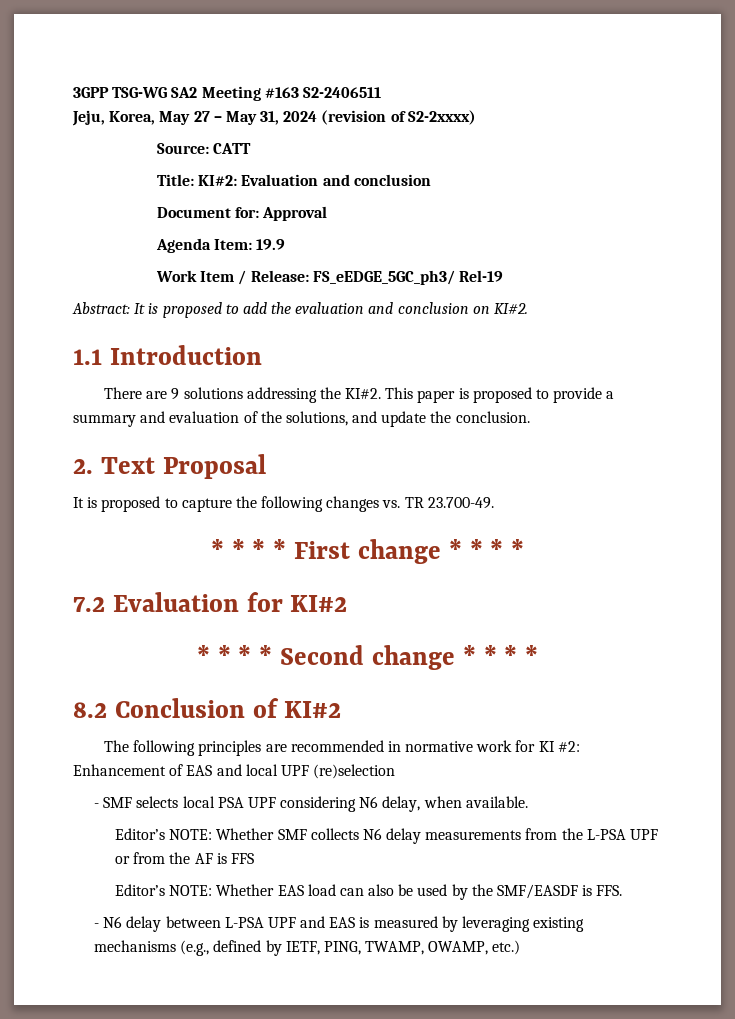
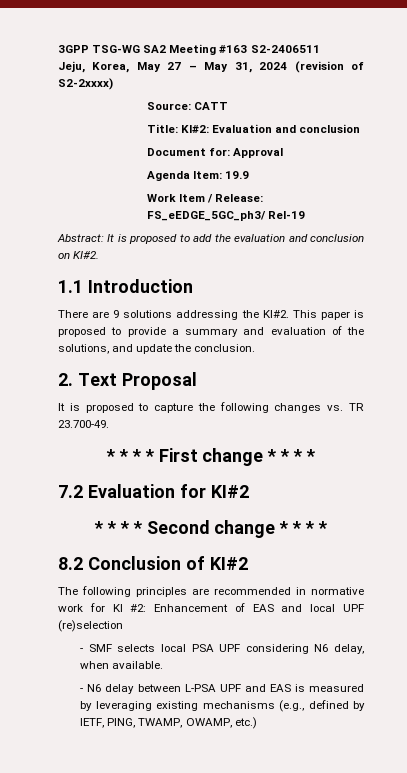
- Editor’s NOTE: Whether SMF collects N6 delay measurements from the L-PSA UPF or from the AF is FFS
- Editor’s NOTE: Whether EAS load can also be used by the SMF/EASDF is FFS.

